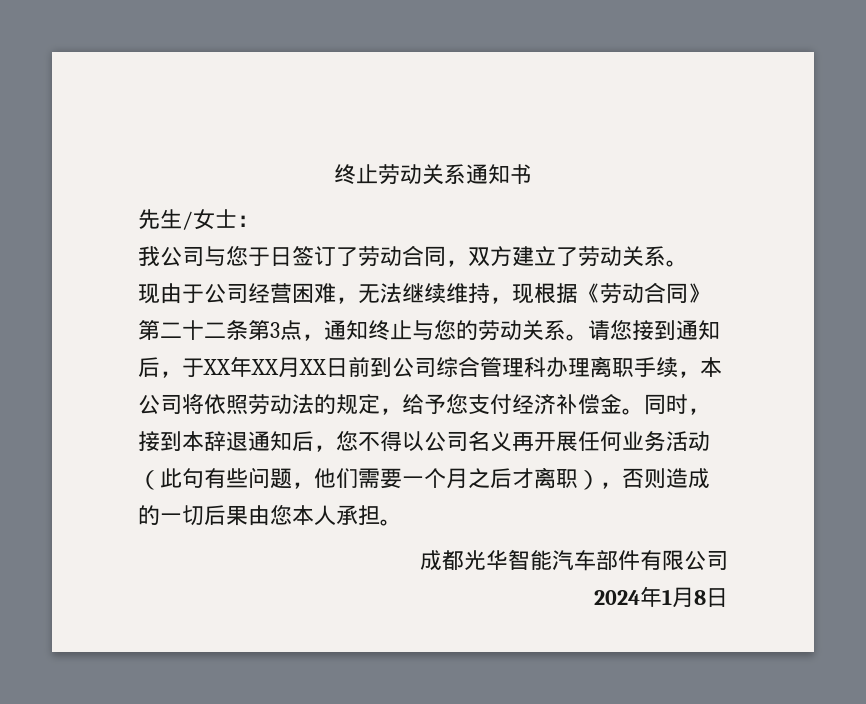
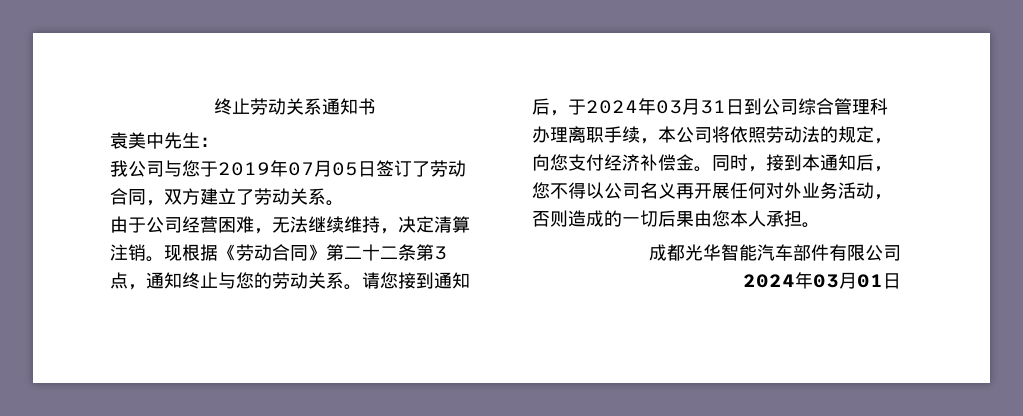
- 先生/女士：
+ 袁美中先生：
- 我公司与您于日签订了劳动合同，双方建立了劳动关系。
+ 我公司与您于2019年07月05日签订了劳动合同，双方建立了劳动关系。
- 现由于公司经营困难，无法继续维持，现根据《劳动合同》第二十二条第3点，通知终止与您的劳动关系。
+ 由于公司经营困难，无法继续维持，决定清算注销。现根据《劳动合同》第二十二条第3点，通知终止与您的劳动关系。
- 请您接到通知后，于XX年XX月XX日前到公司综合管理科办理离职手续，本公司将依照劳动法的规定，给予您支付经济补偿金。
+ 请您接到通知后，于2024年03月31日到公司综合管理科办理离职手续，本公司将依照劳动法的规定，向您支付经济补偿金。
- 同时，接到本辞退通知后，您不得以公司名义再开展任何业务活动（此句有些问题，他们需要一个月之后才离职），否则造成的一切后果由您本人承担。
+ 同时，接到本通知后，您不得以公司名义再开展任何对外业务活动，否则造成的一切后果由您本人承担。
- 2024年1月8日
+ 2024年03月01日

